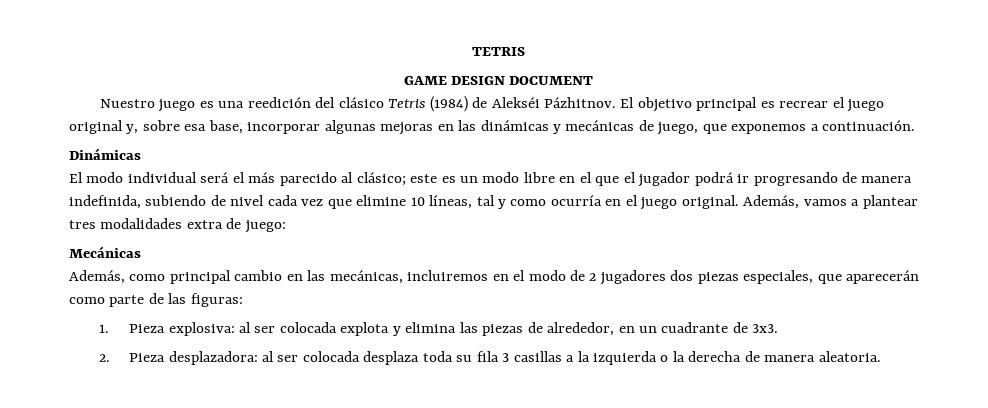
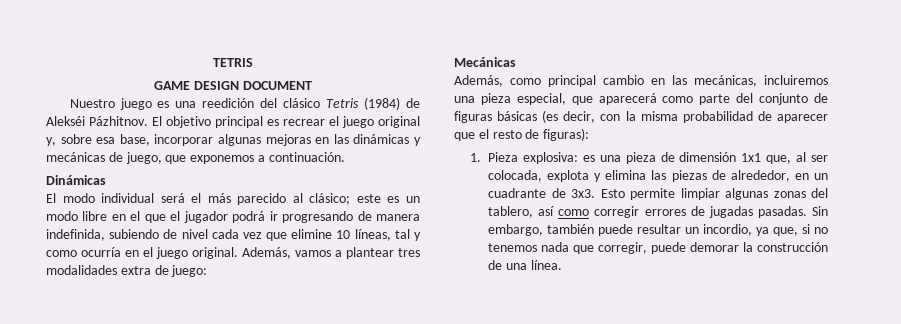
- Además, como principal cambio en las mecánicas, incluiremos en el modo de 2 jugadores dos piezas especiales, que aparecerán como parte de las figuras:
- 1. Pieza explosiva: al ser colocada explota y elimina las piezas de alrededor, en un cuadrante de 3x3.
- 2. Pieza desplazadora: al ser colocada desplaza toda su fila 3 casillas a la izquierda o la derecha de manera aleatoria.
+ Además, como principal cambio en las mecánicas, incluiremos una pieza especial, que aparecerá como parte del conjunto de figuras básicas (es decir, con la misma probabilidad de aparecer que el resto de figuras):
+ 1. Pieza explosiva: es una pieza de dimensión 1x1 que, al ser colocada, explota y elimina las piezas de alrededor, en un cuadrante de 3x3. Esto permite limpiar algunas zonas del tablero, así como corregir errores de jugadas pasadas. Sin embargo, también puede resultar un incordio, ya que, si no tenemos nada que corregir, puede demorar la construcción de una línea.

